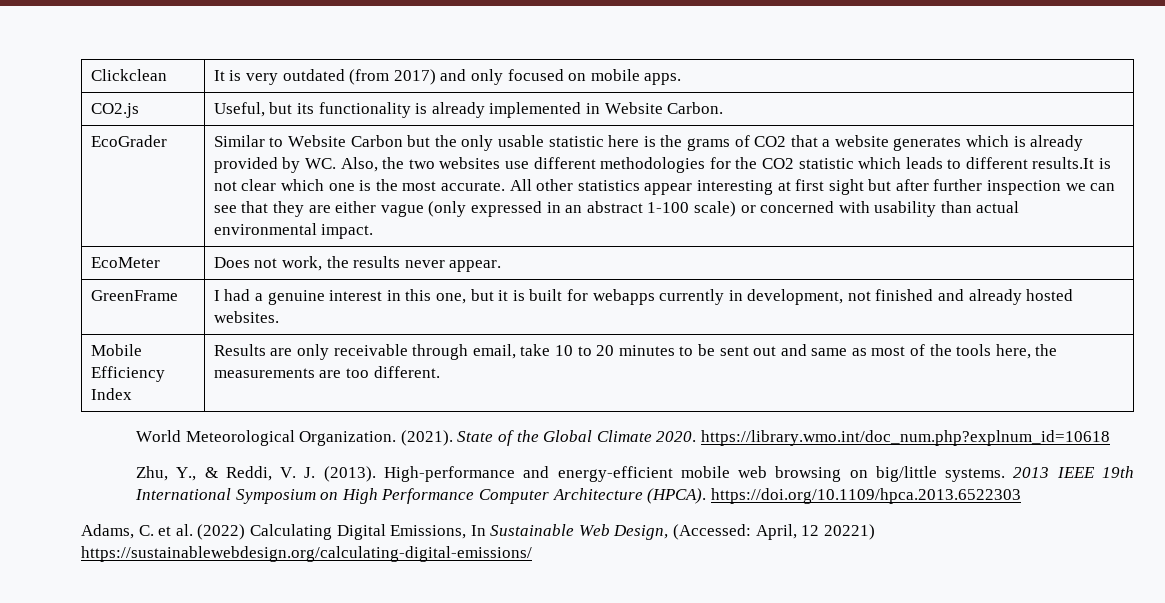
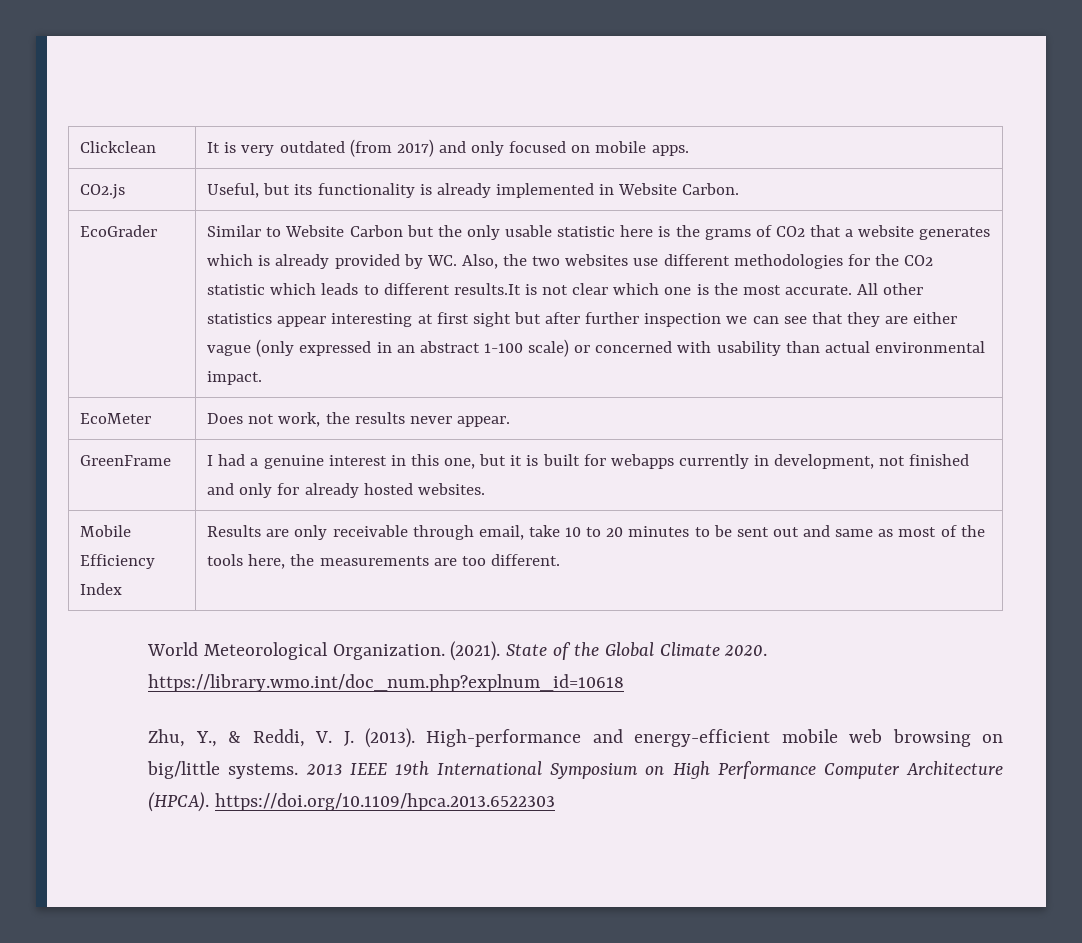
- GreenFrame | I had a genuine interest in this one, but it is built for webapps currently in development, not finished and already hosted websites.
+ GreenFrame | I had a genuine interest in this one, but it is built for webapps currently in development, not finished and only for already hosted websites.
- Adams, C. et al. (2022) Calculating Digital Emissions, In Sustainable Web Design, (Accessed: April, 12 20221) https://sustainablewebdesign.org/calculating-digital-emissions/

